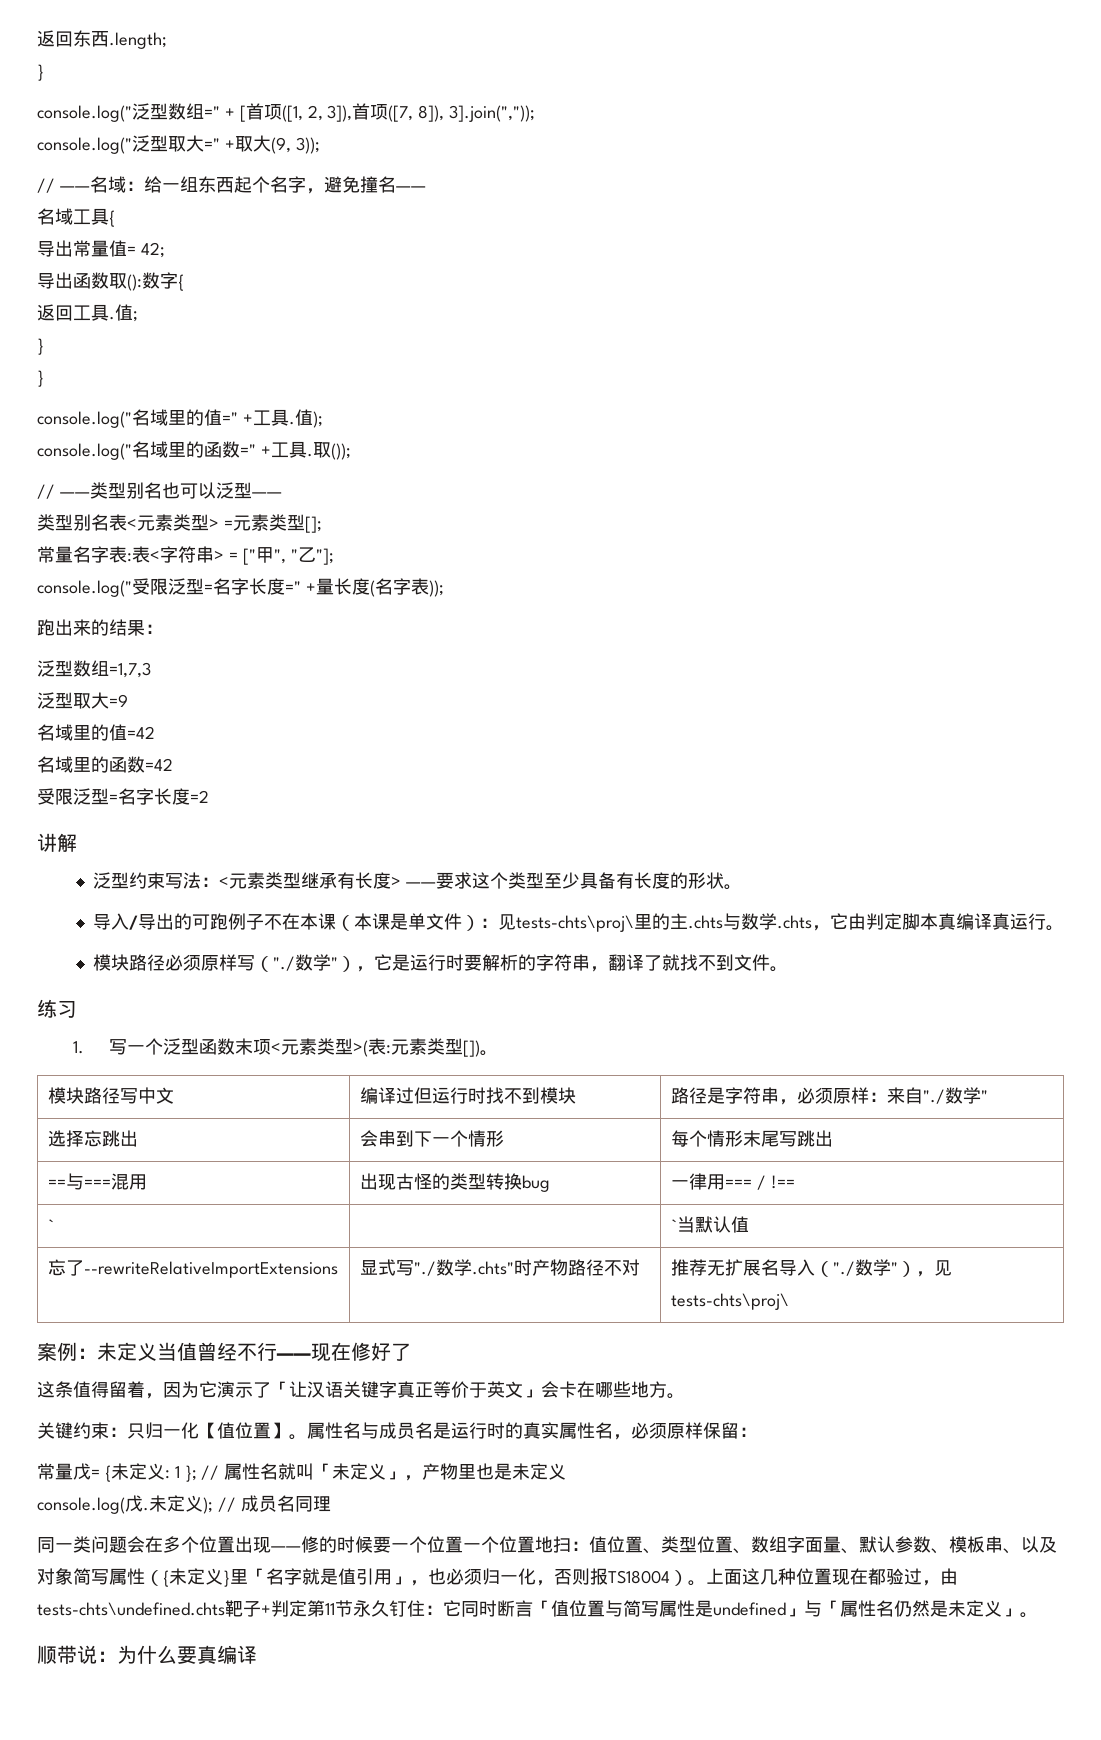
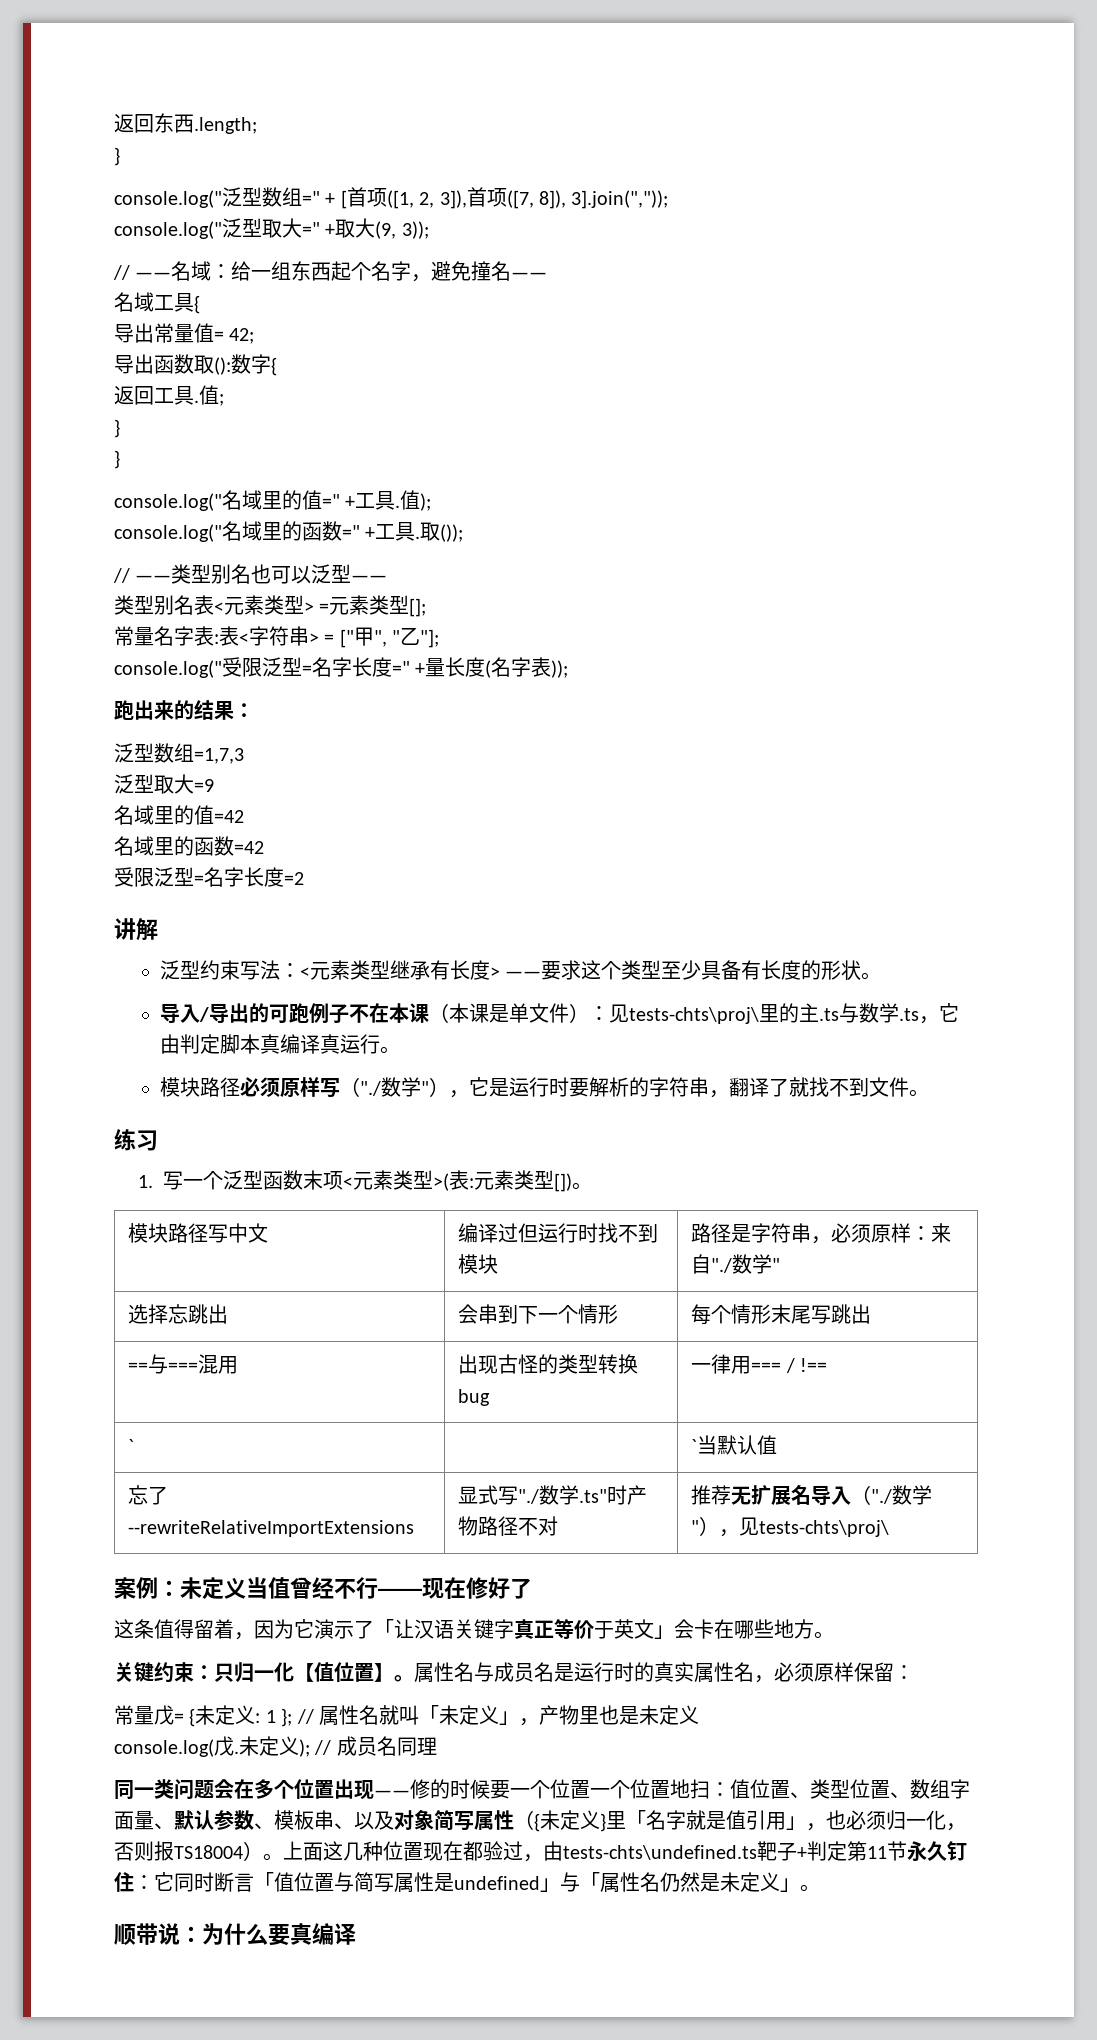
- 导入/导出的可跑例子不在本课（本课是单文件）：见tests-chts\proj\里的主.chts与数学.chts，它由判定脚本真编译真运行。
+ 导入/导出的可跑例子不在本课（本课是单文件）：见tests-chts\proj\里的主.ts与数学.ts，它由判定脚本真编译真运行。
- 忘了--rewriteRelativeImportExtensions | 显式写"./数学.chts"时产物路径不对 | 推荐无扩展名导入（"./数学"），见tests-chts\proj\
+ 忘了--rewriteRelativeImportExtensions | 显式写"./数学.ts"时产物路径不对 | 推荐无扩展名导入（"./数学"），见tests-chts\proj\
- 上面这几种位置现在都验过，由tests-chts\undefined.chts靶子+判定第11节永久钉住：它同时断言「值位置与简写属性是undefined」与「属性名仍然是未定义」。
+ 上面这几种位置现在都验过，由tests-chts\undefined.ts靶子+判定第11节永久钉住：它同时断言「值位置与简写属性是undefined」与「属性名仍然是未定义」。

